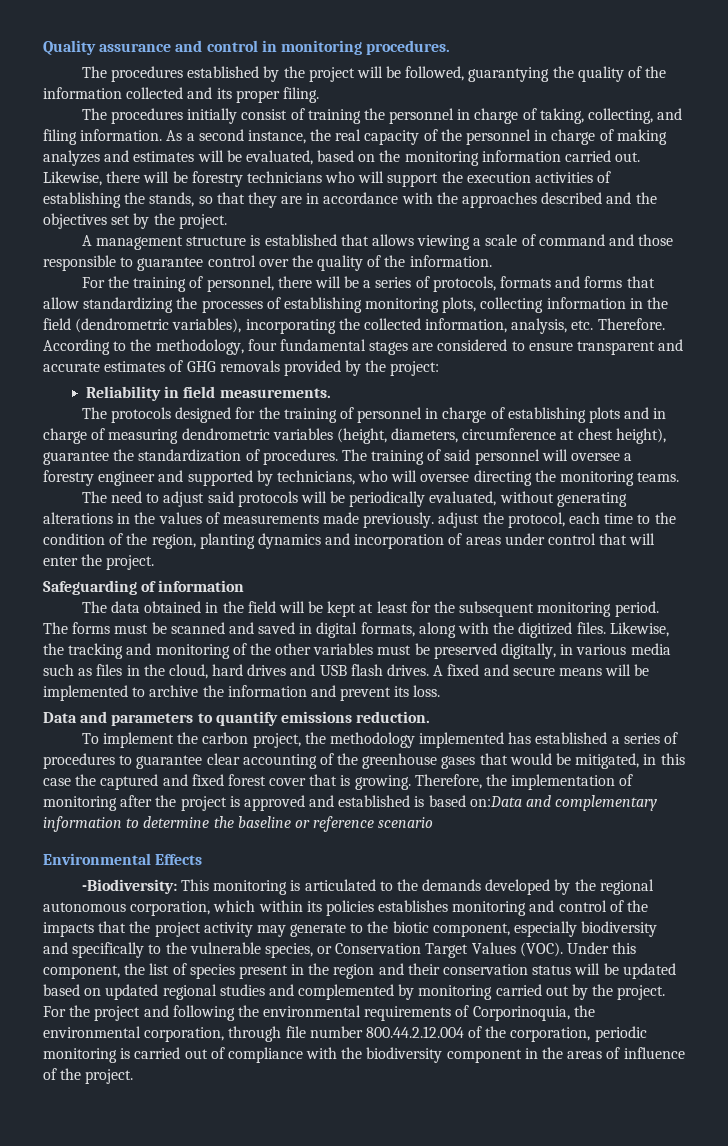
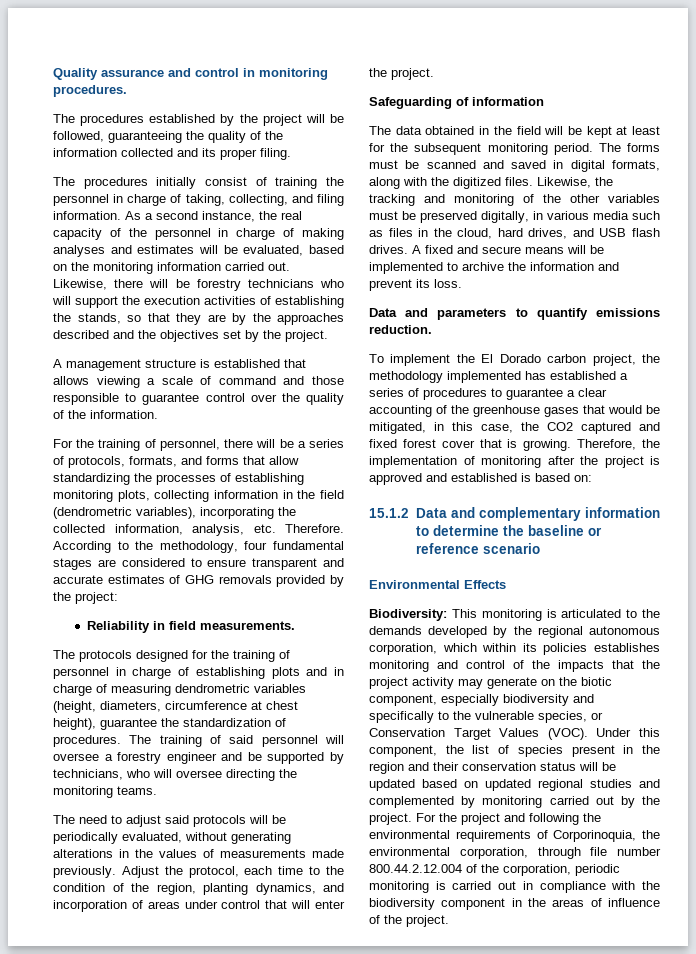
- The procedures established by the project will be followed, guarantying the quality of the information collected and its proper filing.
+ The procedures established by the project will be followed, guaranteeing the quality of the information collected and its proper filing.
- As a second instance, the real capacity of the personnel in charge of making analyzes and estimates will be evaluated, based on the monitoring information carried out.
+ As a second instance, the real capacity of the personnel in charge of making analyses and estimates will be evaluated, based on the monitoring information carried out.
- Likewise, there will be forestry technicians who will support the execution activities of establishing the stands, so that they are in accordance with the approaches described and the objectives set by the project.
+ Likewise, there will be forestry technicians who will support the execution activities of establishing the stands, so that they are by the approaches described and the objectives set by the project.
- For the training of personnel, there will be a series of protocols, formats and forms that allow standardizing the processes of establishing monitoring plots, collecting information in the field (dendrometric variables), incorporating the collected information, analysis, etc. Therefore.
+ For the training of personnel, there will be a series of protocols, formats, and forms that allow standardizing the processes of establishing monitoring plots, collecting information in the field (dendrometric variables), incorporating the collected information, analysis, etc. Therefore.
- The training of said personnel will oversee a forestry engineer and supported by technicians, who will oversee directing the monitoring teams.
+ The training of said personnel will oversee a forestry engineer and be supported by technicians, who will oversee directing the monitoring teams.
- The need to adjust said protocols will be periodically evaluated, without generating alterations in the values of measurements made previously. adjust the protocol, each time to the condition of the region, planting dynamics and incorporation of areas under control that will enter the project.
+ The need to adjust said protocols will be periodically evaluated, without generating alterations in the values of measurements made previously. Adjust the protocol, each time to the condition of the region, planting dynamics, and incorporation of areas under control that will enter the project.
- Likewise, the tracking and monitoring of the other variables must be preserved digitally, in various media such as files in the cloud, hard drives and USB flash drives.
+ Likewise, the tracking and monitoring of the other variables must be preserved digitally, in various media such as files in the cloud, hard drives, and USB flash drives.
- To implement the carbon project, the methodology implemented has established a series of procedures to guarantee clear accounting of the greenhouse gases that would be mitigated, in this case the captured and fixed forest cover that is growing.
+ To implement the El Dorado carbon project, the methodology implemented has established a series of procedures to guarantee a clear accounting of the greenhouse gases that would be mitigated, in this case, the CO2 captured and fixed forest cover that is growing.
- Therefore, the implementation of monitoring after the project is approved and established is based on:Data and complementary information to determine the baseline or reference scenario
+ Therefore, the implementation of monitoring after the project is approved and established is based on:
+ 15.1.2 Data and complementary information to determine the baseline or reference scenario
- -Biodiversity: This monitoring is articulated to the demands developed by the regional autonomous corporation, which within its policies establishes monitoring and control of the impacts that the project activity may generate to the biotic component, especially biodiversity and specifically to the vulnerable species, or Conservation Target Values (VOC).
+ Biodiversity: This monitoring is articulated to the demands developed by the regional autonomous corporation, which within its policies establishes monitoring and control of the impacts that the project activity may generate on the biotic component, especially biodiversity and specifically to the vulnerable species, or Conservation Target Values (VOC).
- For the project and following the environmental requirements of Corporinoquia, the environmental corporation, through file number 800.44.2.12.004 of the corporation, periodic monitoring is carried out of compliance with the biodiversity component in the areas of influence of the project.
+ For the project and following the environmental requirements of Corporinoquia, the environmental corporation, through file number 800.44.2.12.004 of the corporation, periodic monitoring is carried out in compliance with the biodiversity component in the areas of influence of the project.

